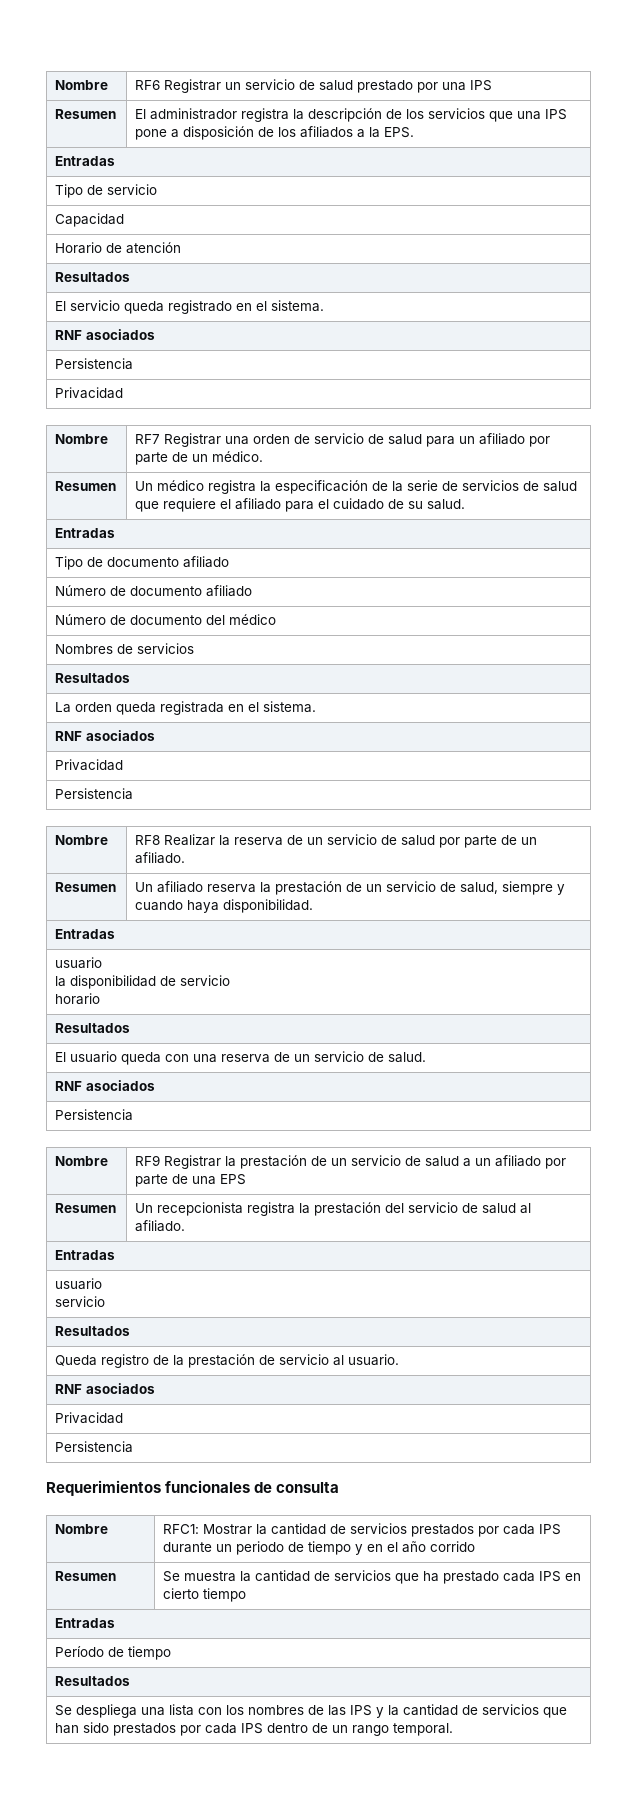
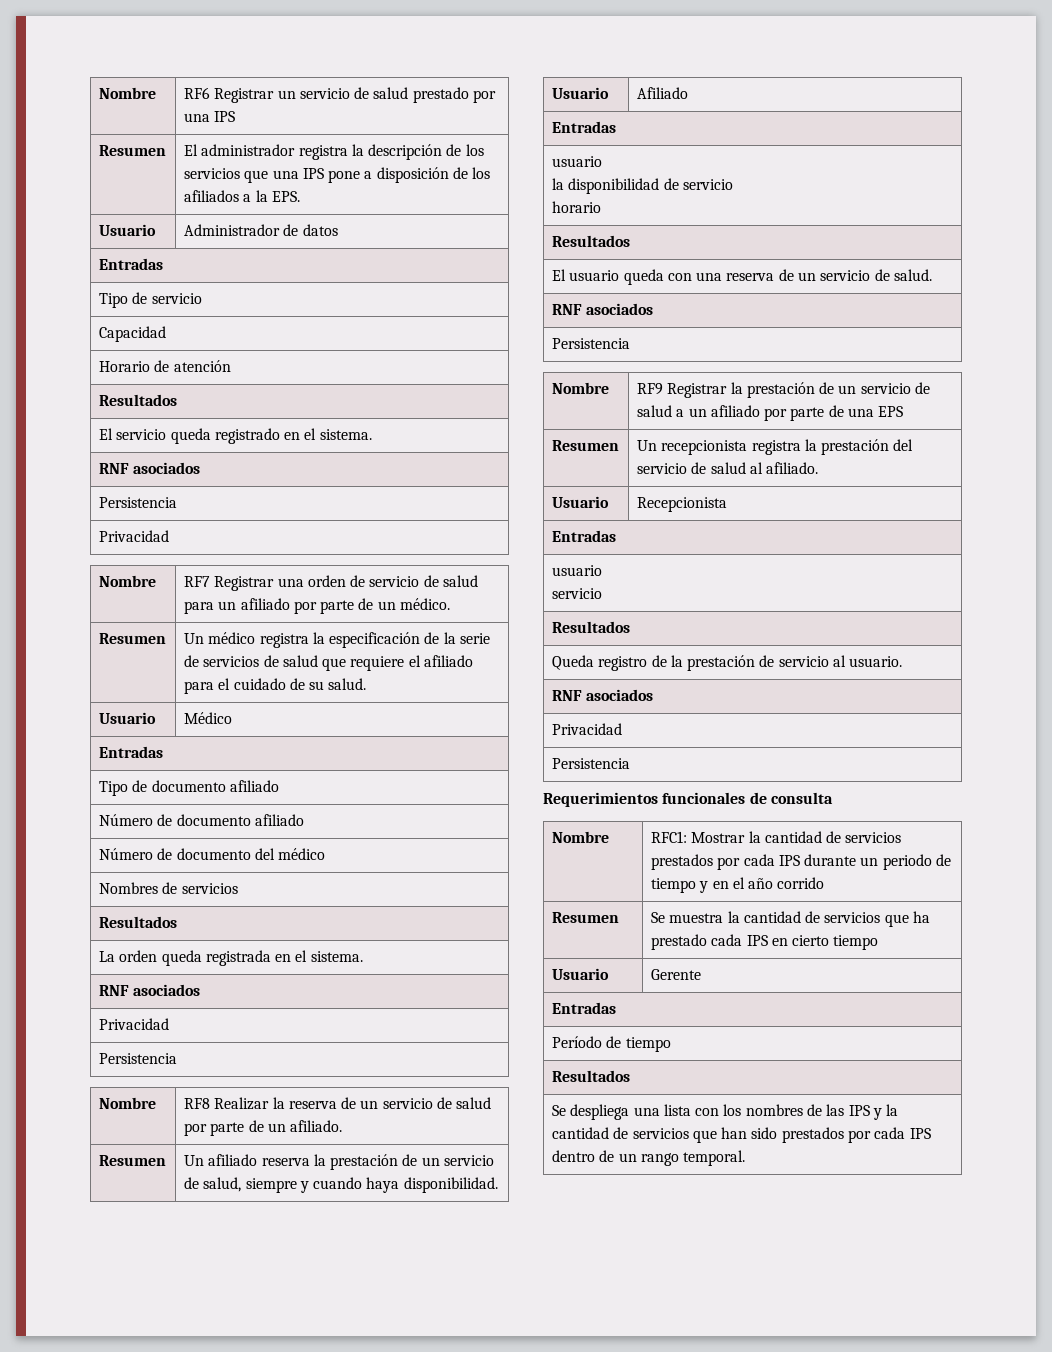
+ Usuario | Administrador de datos
+ Usuario | Médico
+ Usuario | Afiliado
+ Usuario | Recepcionista
+ Usuario | Gerente

